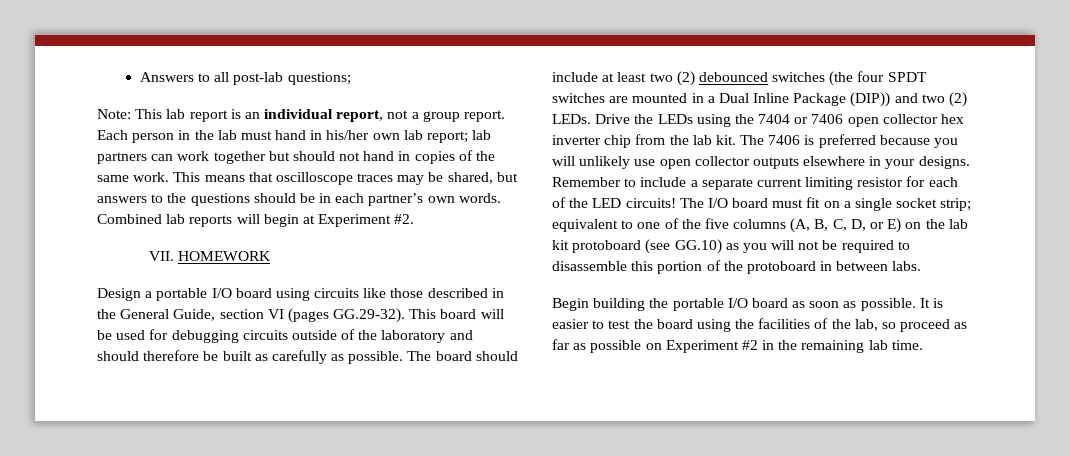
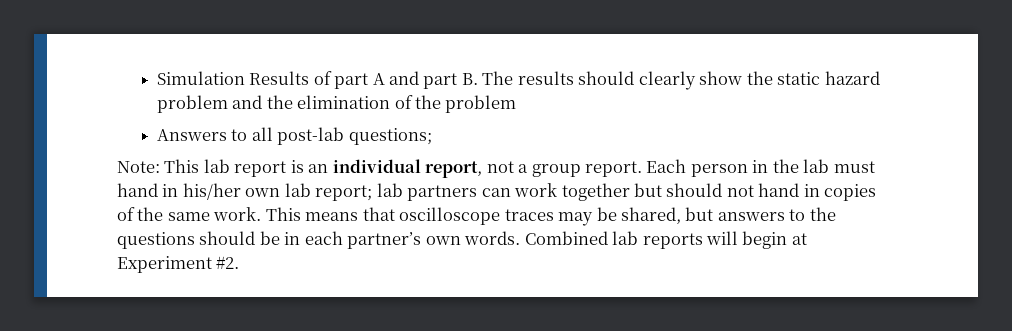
+ Simulation Results of part A and part B. The results should clearly show the static hazard problem and the elimination of the problem
- VII. HOMEWORK
- Design a portable I/O board using circuits like those described in the General Guide, section VI (pages GG.29-32). This board will be used for debugging circuits outside of the laboratory and should therefore be built as carefully as possible. The board should include at least two (2) debounced switches (the four SPDT switches are mounted in a Dual Inline Package (DIP)) and two (2) LEDs. Drive the LEDs using the 7404 or 7406 open collector hex inverter chip from the lab kit. The 7406 is preferred because you will unlikely use open collector outputs elsewhere in your designs. Remember to include a separate current limiting resistor for each of the LED circuits! The I/O board must fit on a single socket strip; equivalent to one of the five columns (A, B, C, D, or E) on the lab kit protoboard (see GG.10) as you will not be required to disassemble this portion of the protoboard in between labs.
- Begin building the portable I/O board as soon as possible. It is easier to test the board using the facilities of the lab, so proceed as far as possible on Experiment #2 in the remaining lab time.

